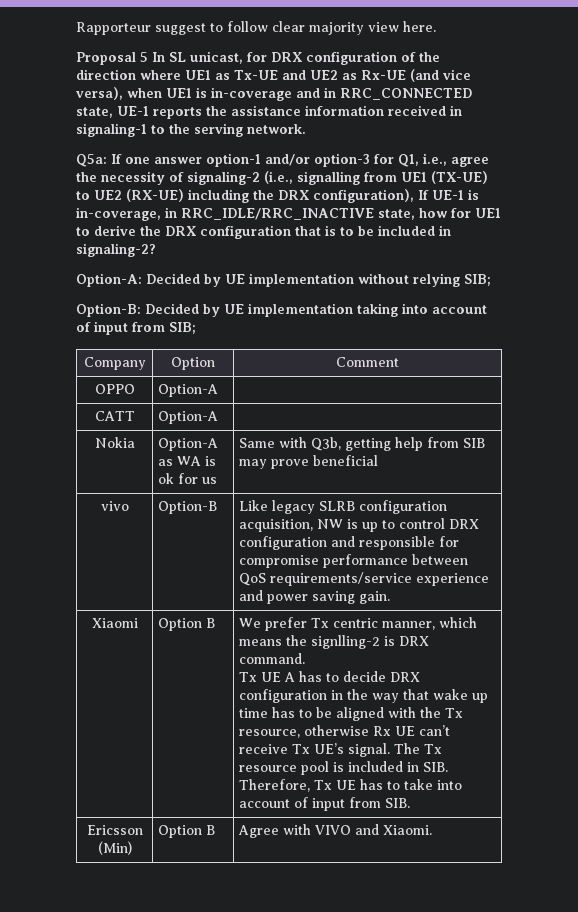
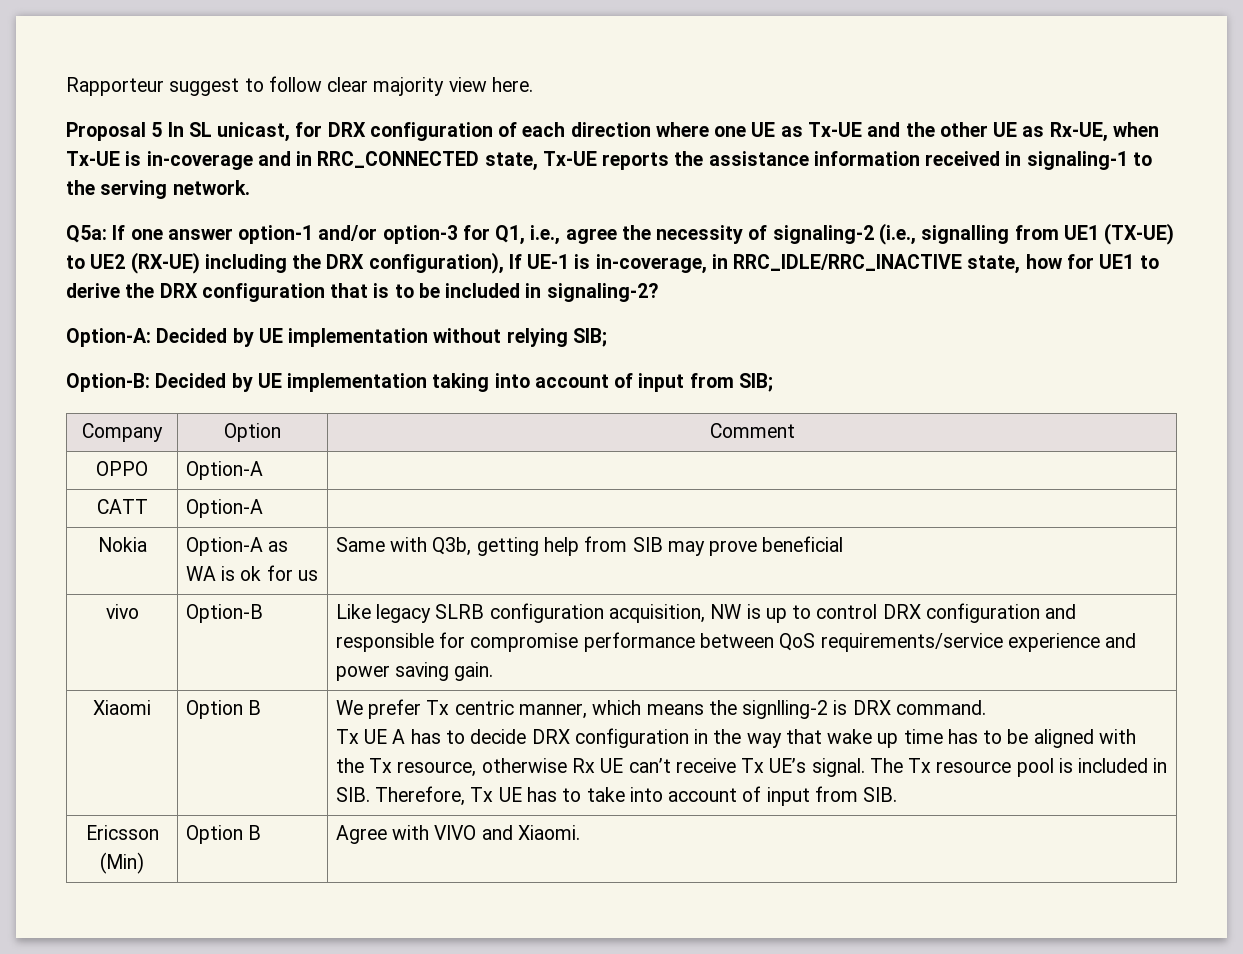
- Proposal 5 In SL unicast, for DRX configuration of the direction where UE1 as Tx-UE and UE2 as Rx-UE (and vice versa), when UE1 is in-coverage and in RRC_CONNECTED state, UE-1 reports the assistance information received in signaling-1 to the serving network.
+ Proposal 5 In SL unicast, for DRX configuration of each direction where one UE as Tx-UE and the other UE as Rx-UE, when Tx-UE is in-coverage and in RRC_CONNECTED state, Tx-UE reports the assistance information received in signaling-1 to the serving network.

